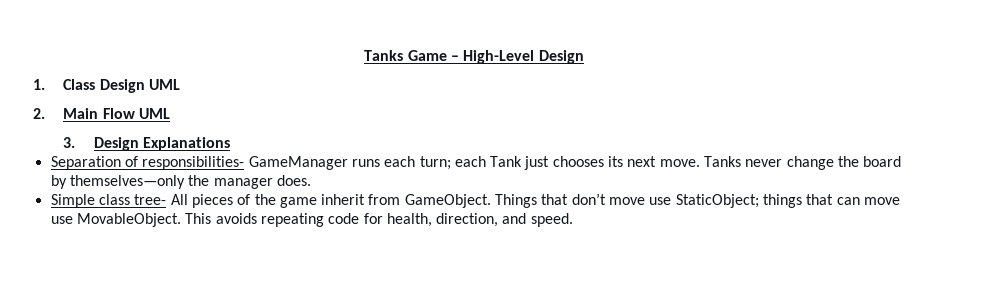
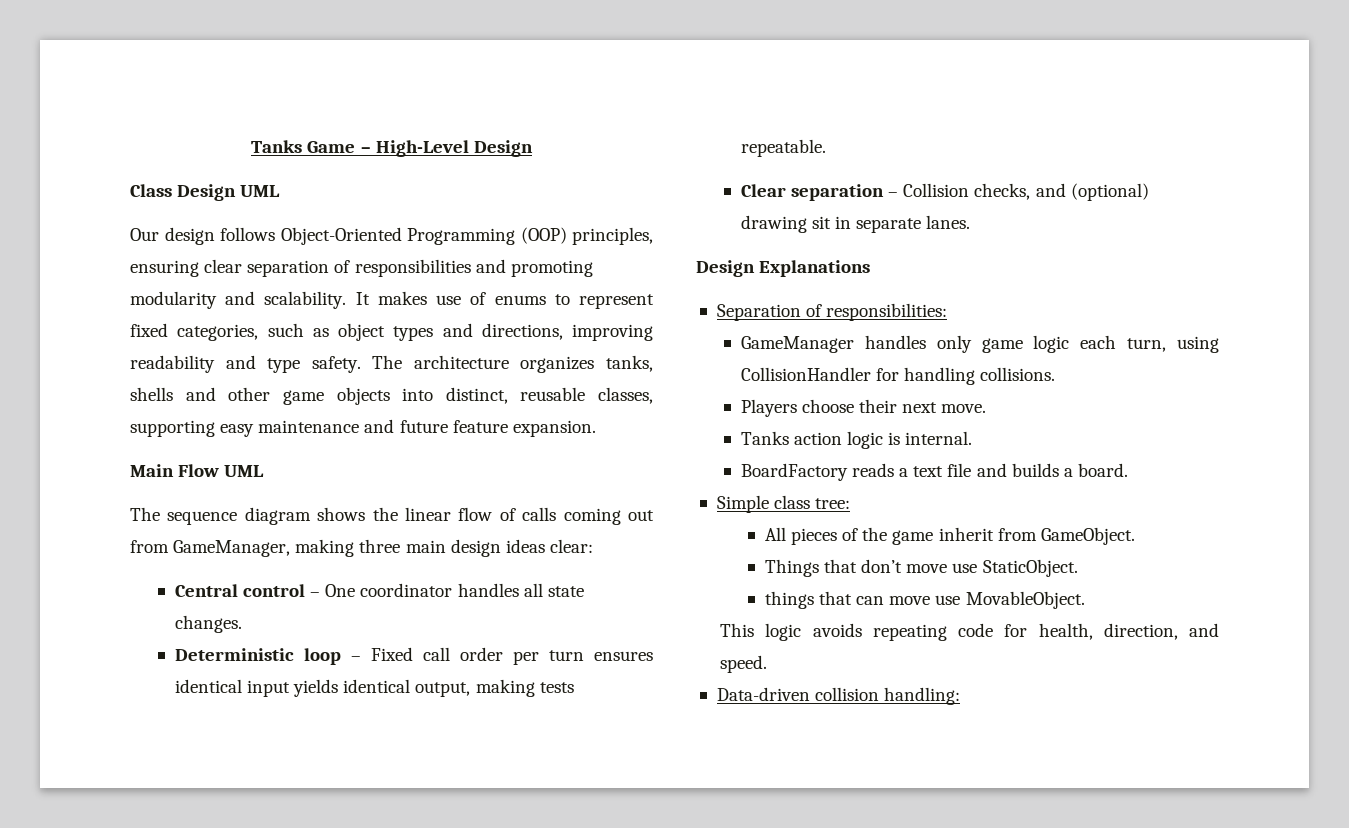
- 1. Class Design UML
+ Class Design UML
- 2. Main Flow UML
- 3. Design Explanations
- Separation of responsibilities- GameManager runs each turn; each Tank just chooses its next move. Tanks never change the board by themselves—only the manager does.
+ Our design follows Object-Oriented Programming (OOP) principles, ensuring clear separation of responsibilities and promoting modularity and scalability. It makes use of enums to represent fixed categories, such as object types and directions, improving readability and type safety. The architecture organizes tanks, shells and other game objects into distinct, reusable classes, supporting easy maintenance and future feature expansion.
+ Main Flow UML
+ The sequence diagram shows the linear flow of calls coming out from GameManager, making three main design ideas clear:
+ Central control – One coordinator handles all state changes.
+ Deterministic loop – Fixed call order per turn ensures identical input yields identical output, making tests repeatable.
+ Clear separation – Collision checks, and (optional) drawing sit in separate lanes.
+ Design Explanations
+ Separation of responsibilities:
+ GameManager handles only game logic each turn, using CollisionHandler for handling collisions.
+ Players choose their next move.
+ Tanks action logic is internal.
+ BoardFactory reads a text file and builds a board.
- Simple class tree- All pieces of the game inherit from GameObject. Things that don’t move use StaticObject; things that can move use MovableObject. This avoids repeating code for health, direction, and speed.
+ Simple class tree:
+ All pieces of the game inherit from GameObject.
+ Things that don’t move use StaticObject.
+ things that can move use MovableObject.
+ This logic avoids repeating code for health, direction, and speed.
+ Data-driven collision handling:

